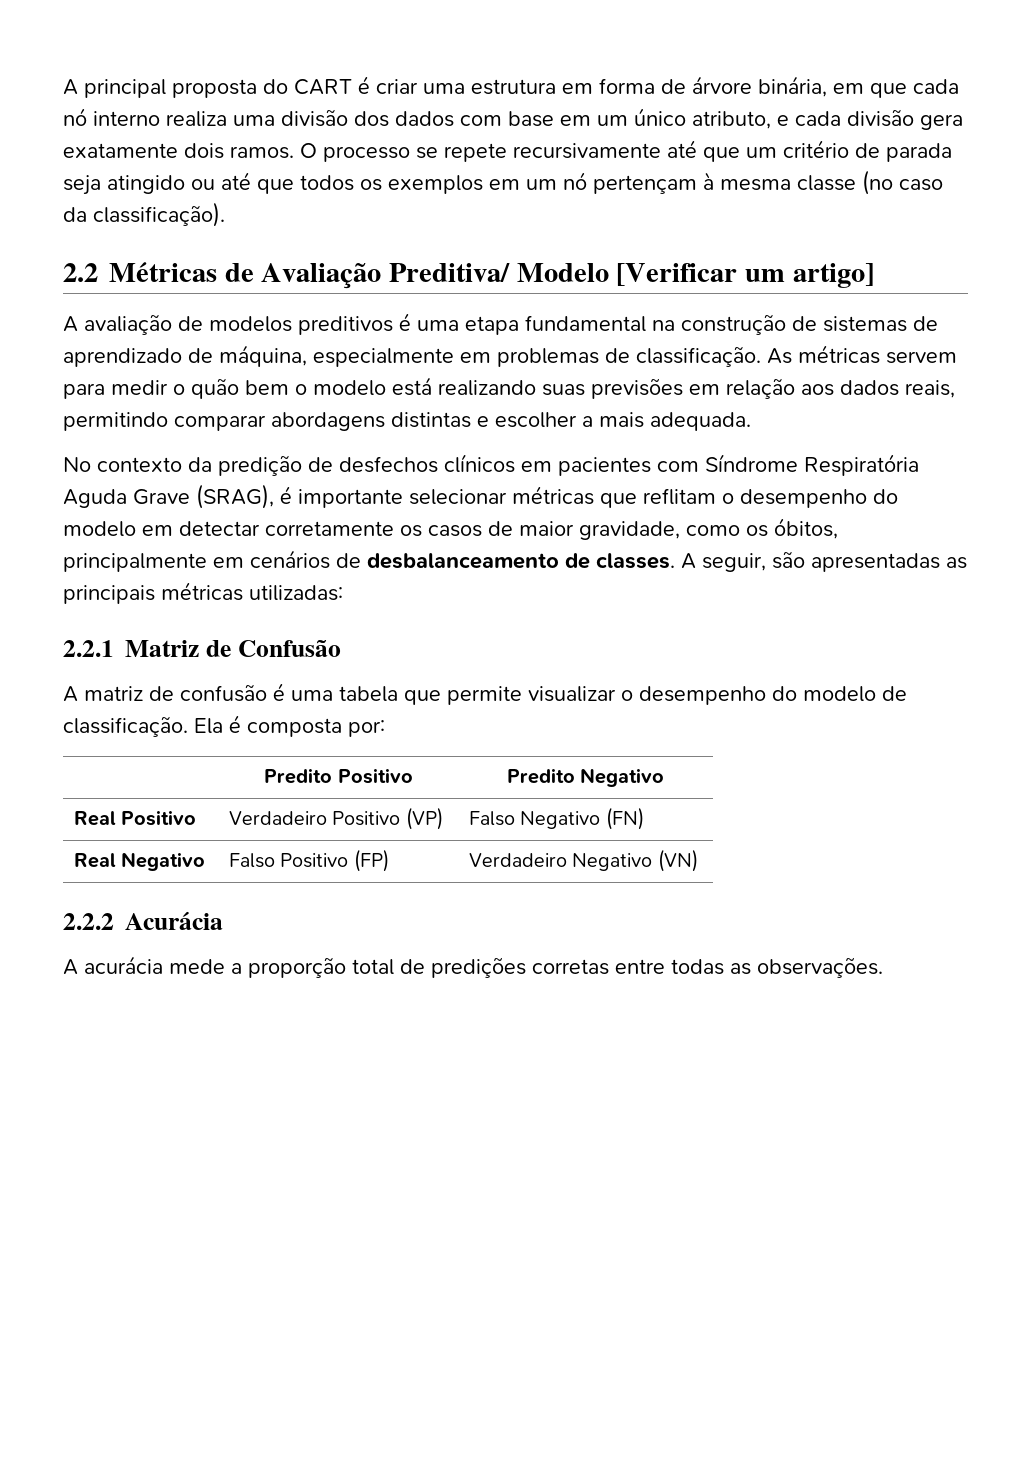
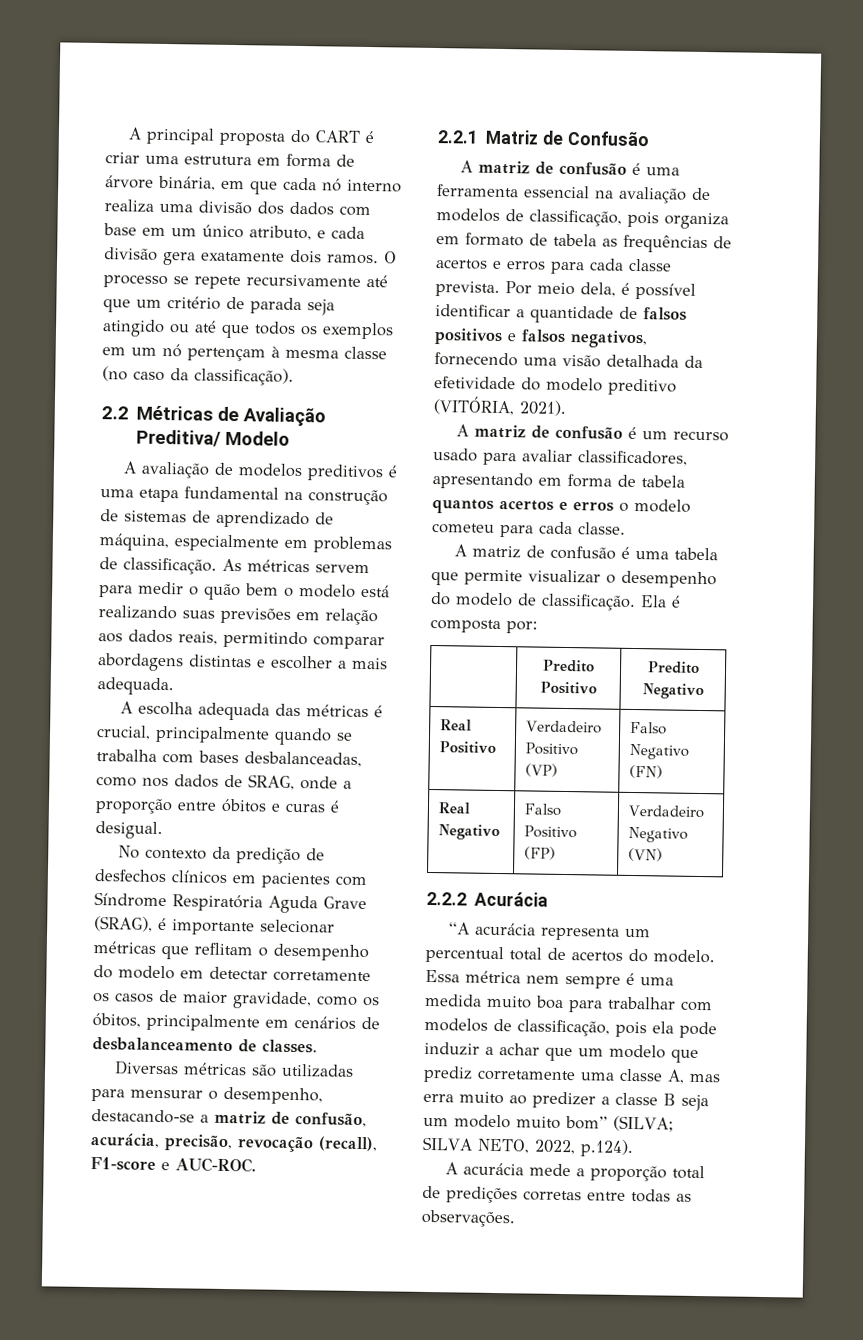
- 2.2 Métricas de Avaliação Preditiva/ Modelo [Verificar um artigo]
+ 2.2 Métricas de Avaliação Preditiva/ Modelo
+ A escolha adequada das métricas é crucial, principalmente quando se trabalha com bases desbalanceadas, como nos dados de SRAG, onde a proporção entre óbitos e curas é desigual.
- No contexto da predição de desfechos clínicos em pacientes com Síndrome Respiratória Aguda Grave (SRAG), é importante selecionar métricas que reflitam o desempenho do modelo em detectar corretamente os casos de maior gravidade, como os óbitos, principalmente em cenários de desbalanceamento de classes. A seguir, são apresentadas as principais métricas utilizadas:
+ No contexto da predição de desfechos clínicos em pacientes com Síndrome Respiratória Aguda Grave (SRAG), é importante selecionar métricas que reflitam o desempenho do modelo em detectar corretamente os casos de maior gravidade, como os óbitos, principalmente em cenários de desbalanceamento de classes.
+ Diversas métricas são utilizadas para mensurar o desempenho, destacando-se a matriz de confusão, acurácia, precisão, revocação (recall), F1-score e AUC-ROC.
  2.2.1 Matriz de Confusão
+ A matriz de confusão é uma ferramenta essencial na avaliação de modelos de classificação, pois organiza em formato de tabela as frequências de acertos e erros para cada classe prevista. Por meio dela, é possível identificar a quantidade de falsos positivos e falsos negativos, fornecendo uma visão detalhada da efetividade do modelo preditivo (VITÓRIA, 2021).
+ A matriz de confusão é um recurso usado para avaliar classificadores, apresentando em forma de tabela quantos acertos e erros o modelo cometeu para cada classe.
+ “A acurácia representa um percentual total de acertos do modelo. Essa métrica nem sempre é uma medida muito boa para trabalhar com modelos de classificação, pois ela pode induzir a achar que um modelo que prediz corretamente uma classe A, mas erra muito ao predizer a classe B seja um modelo muito bom” (SILVA; SILVA NETO, 2022, p.124).

